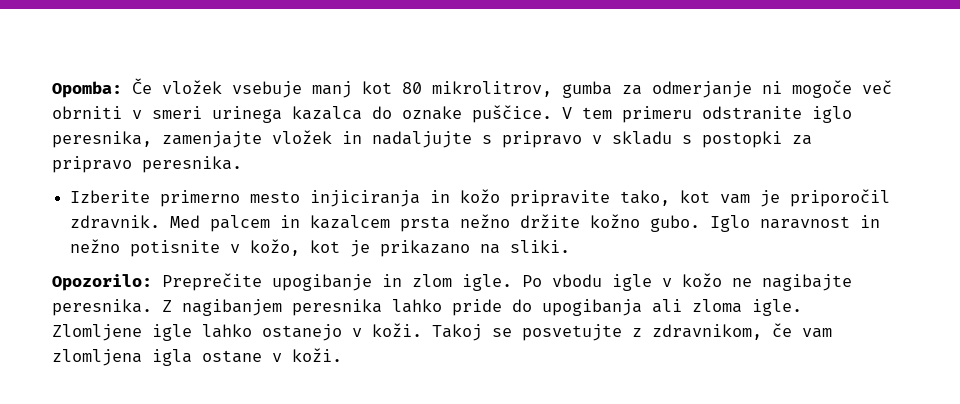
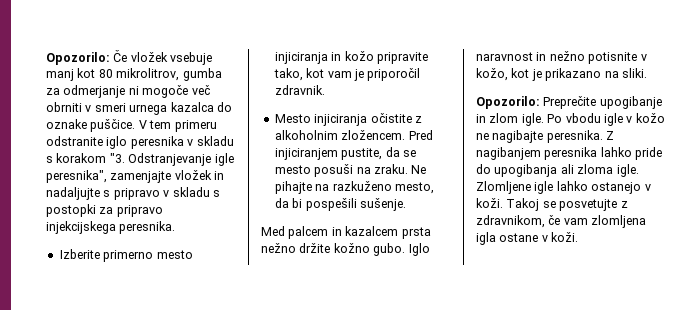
- Opomba: Če vložek vsebuje manj kot 80 mikrolitrov, gumba za odmerjanje ni mogoče več obrniti v smeri urinega kazalca do oznake puščice.
+ Opozorilo: Če vložek vsebuje manj kot 80 mikrolitrov, gumba za odmerjanje ni mogoče več obrniti v smeri urnega kazalca do oznake puščice.
- V tem primeru odstranite iglo peresnika, zamenjajte vložek in nadaljujte s pripravo v skladu s postopki za pripravo peresnika.
+ V tem primeru odstranite iglo peresnika v skladu s korakom "3. Odstranjevanje igle peresnika", zamenjajte vložek in nadaljujte s pripravo v skladu s postopki za pripravo injekcijskega peresnika.
- Izberite primerno mesto injiciranja in kožo pripravite tako, kot vam je priporočil zdravnik. Med palcem in kazalcem prsta nežno držite kožno gubo.
+ Izberite primerno mesto injiciranja in kožo pripravite tako, kot vam je priporočil zdravnik.
+ Mesto injiciranja očistite z alkoholnim zložencem. Pred injiciranjem pustite, da se mesto posuši na zraku. Ne pihajte na razkuženo mesto, da bi pospešili sušenje.
+ Med palcem in kazalcem prsta nežno držite kožno gubo.

